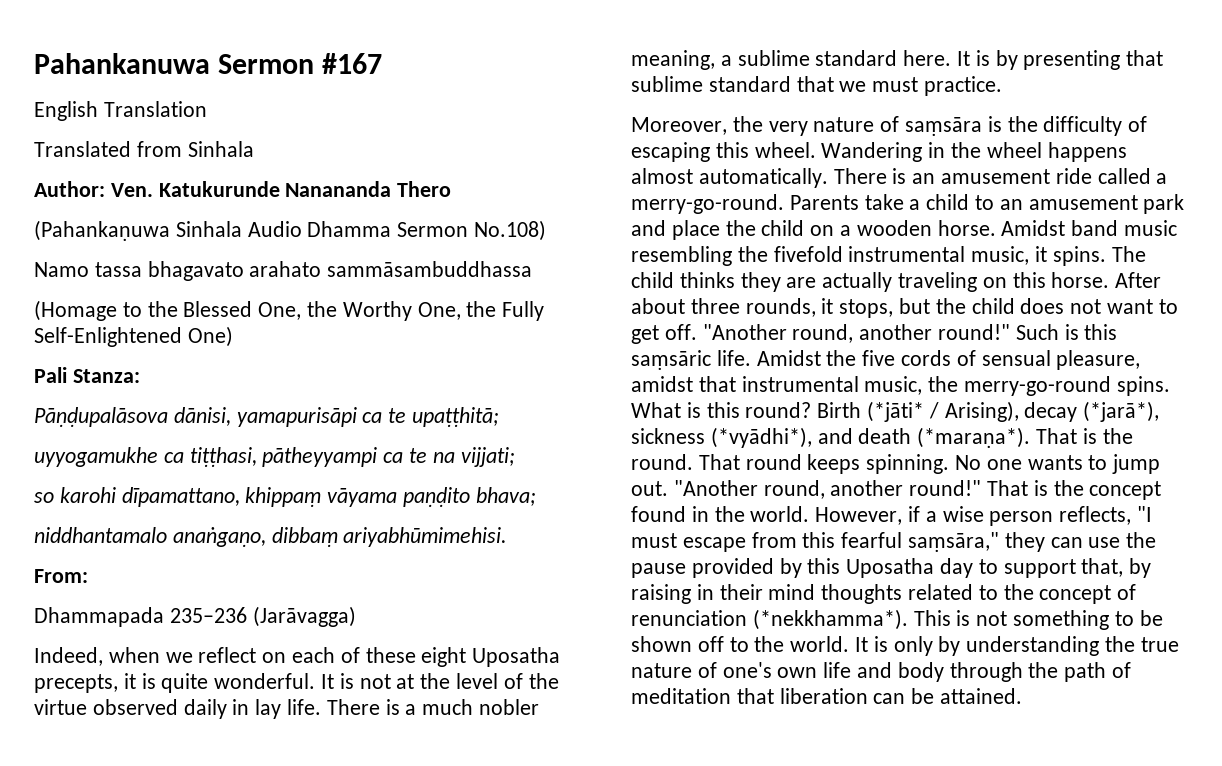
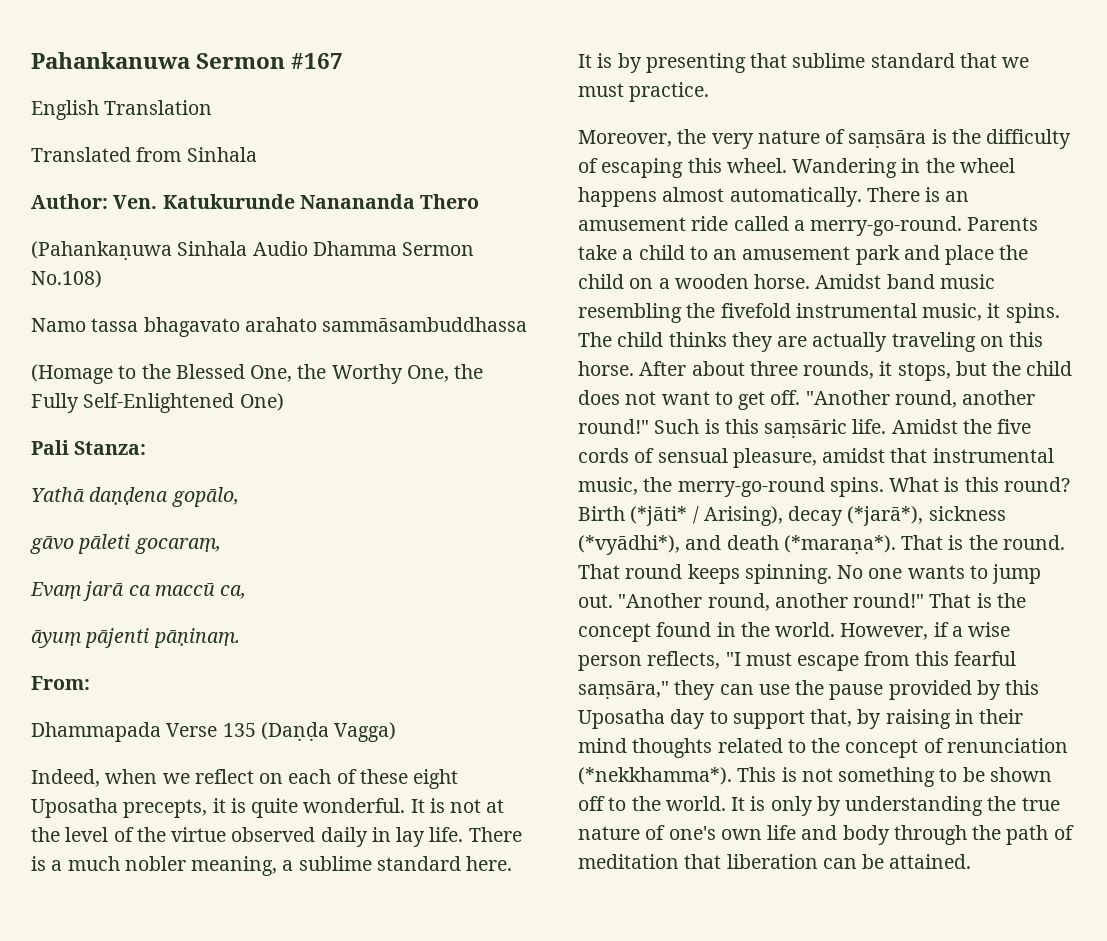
- Pāṇḍupalāsova dānisi, yamapurisāpi ca te upaṭṭhitā;
- uyyogamukhe ca tiṭṭhasi, pātheyyampi ca te na vijjati;
- so karohi dīpamattano, khippaṃ vāyama paṇḍito bhava;
- niddhantamalo anaṅgaṇo, dibbaṃ ariyabhūmimehisi.
+ Yathā daṇḍena gopālo,
+ gāvo pāleti gocaraṃ,
+ Evaṃ jarā ca maccū ca,
+ āyuṃ pājenti pāṇinaṃ.
  From:
- Dhammapada 235–236 (Jarāvagga)
+ Dhammapada Verse 135 (Daṇḍa Vagga)

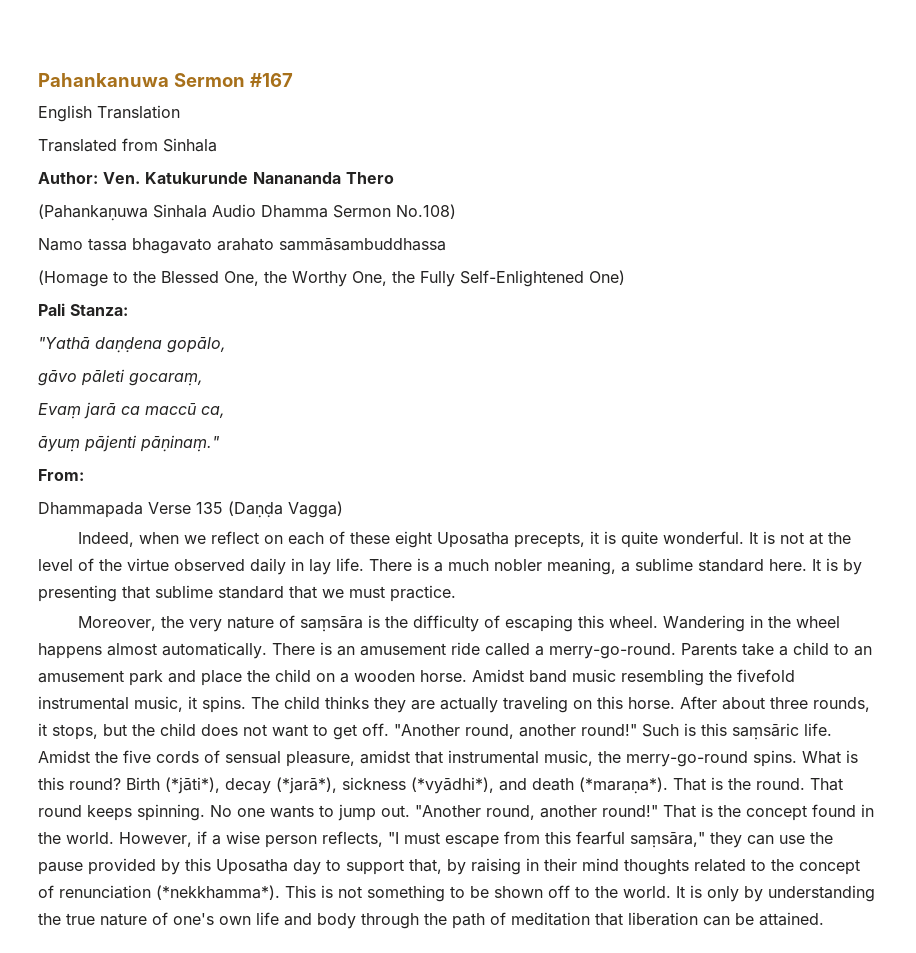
- Yathā daṇḍena gopālo,
+ "Yathā daṇḍena gopālo,
- āyuṃ pājenti pāṇinaṃ.
+ āyuṃ pājenti pāṇinaṃ."
- Birth (*jāti* / Arising), decay (*jarā*), sickness (*vyādhi*), and death (*maraṇa*).
+ Birth (*jāti*), decay (*jarā*), sickness (*vyādhi*), and death (*maraṇa*).

